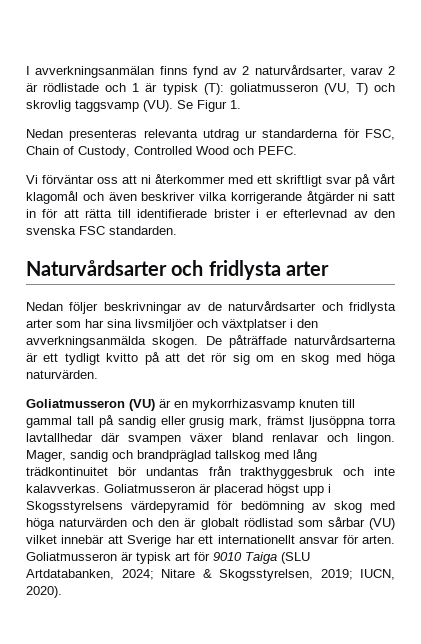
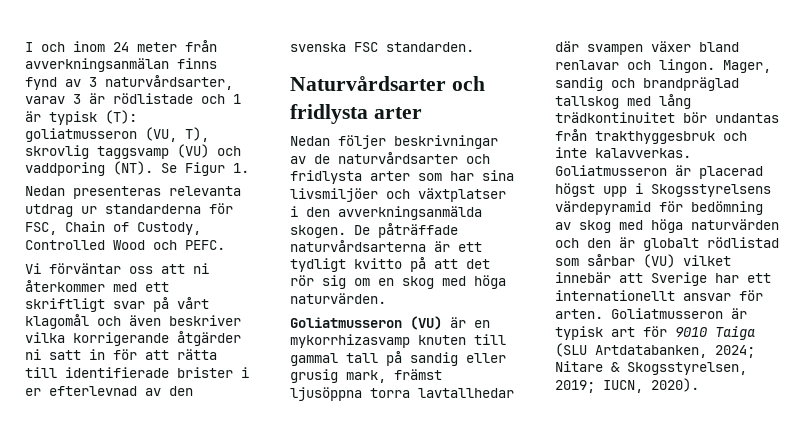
- I avverkningsanmälan finns fynd av 2 naturvårdsarter, varav 2 är rödlistade och 1 är typisk (T): goliatmusseron (VU, T) och skrovlig taggsvamp (VU). Se Figur 1.
+ I och inom 24 meter från avverkningsanmälan finns fynd av 3 naturvårdsarter, varav 3 är rödlistade och 1 är typisk (T): goliatmusseron (VU, T), skrovlig taggsvamp (VU) och vaddporing (NT). Se Figur 1.

